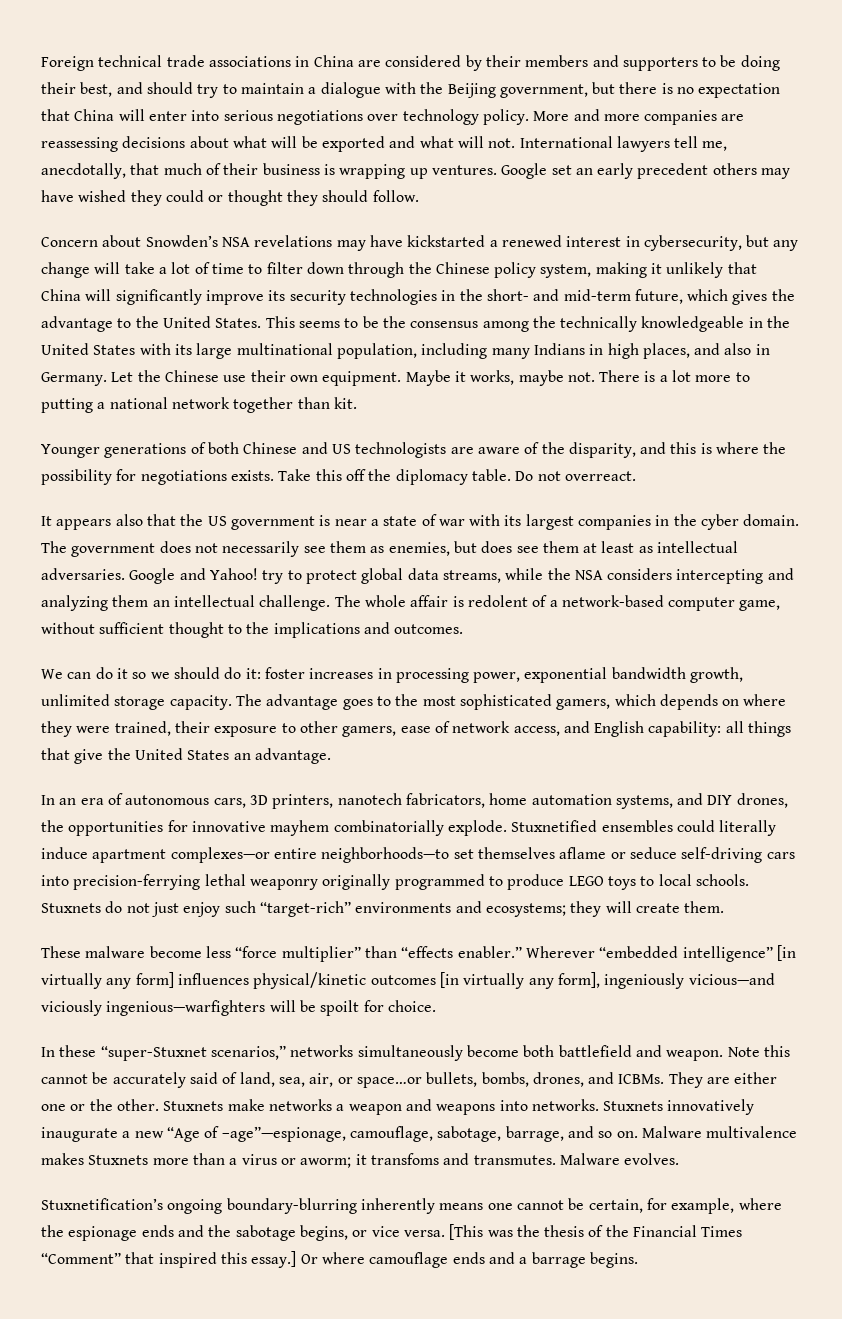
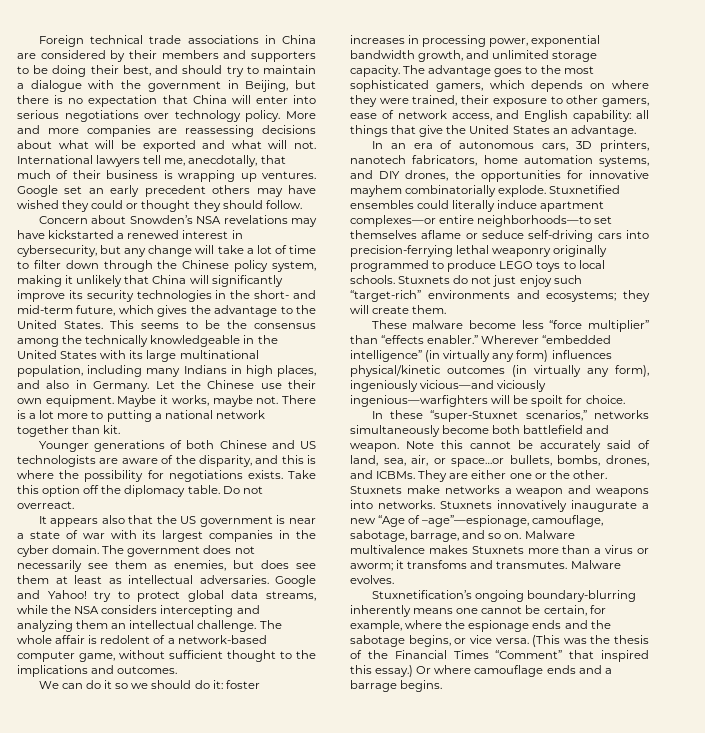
- Foreign technical trade associations in China are considered by their members and supporters to be doing their best, and should try to maintain a dialogue with the Beijing government, but there is no expectation that China will enter into serious negotiations over technology policy.
+ Foreign technical trade associations in China are considered by their members and supporters to be doing their best, and should try to maintain a dialogue with the government in Beijing, but there is no expectation that China will enter into serious negotiations over technology policy.
- Take this off the diplomacy table.
+ Take this option off the diplomacy table.
- We can do it so we should do it: foster increases in processing power, exponential bandwidth growth, unlimited storage capacity.
+ We can do it so we should do it: foster increases in processing power, exponential bandwidth growth, and unlimited storage capacity.
- Wherever “embedded intelligence” [in virtually any form] influences physical/kinetic outcomes [in virtually any form], ingeniously vicious—and viciously ingenious—warfighters will be spoilt for choice.
+ Wherever “embedded intelligence” (in virtually any form) influences physical/kinetic outcomes (in virtually any form), ingeniously vicious—and viciously ingenious—warfighters will be spoilt for choice.
- [This was the thesis of the Financial Times “Comment” that inspired this essay.]
+ (This was the thesis of the Financial Times “Comment” that inspired this essay.)

